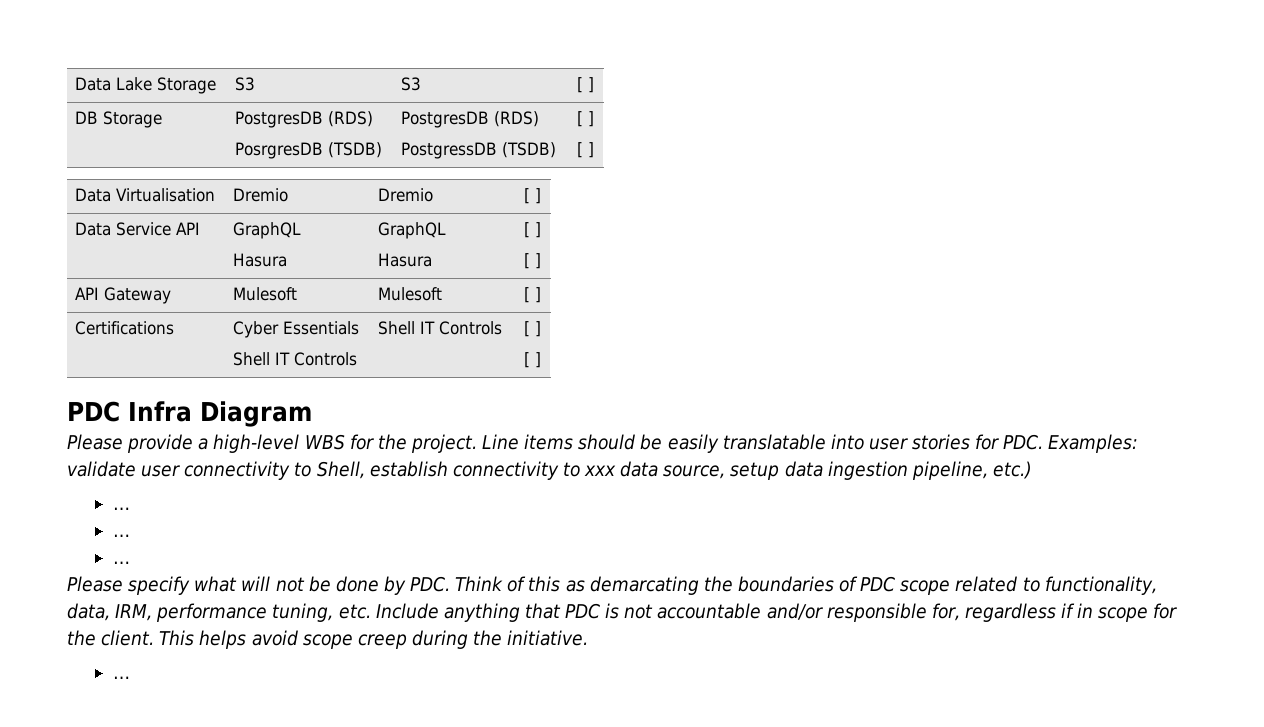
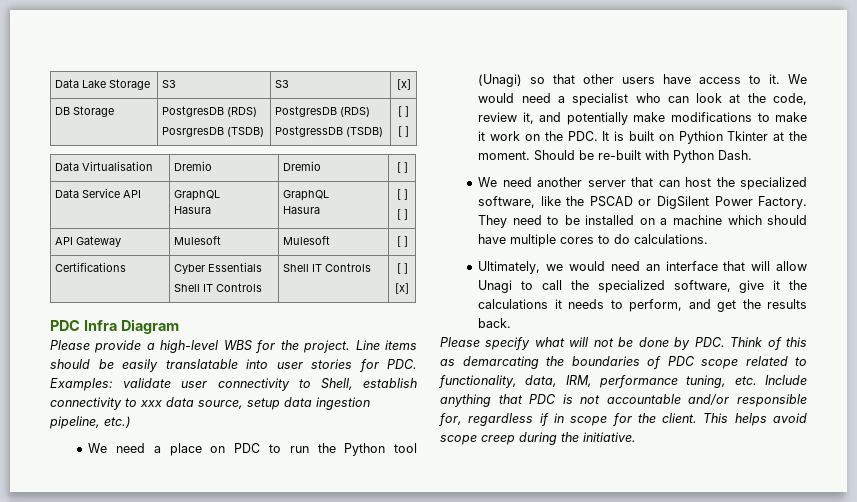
- Data Lake Storage | S3 | S3 | [ ]
+ Data Lake Storage | S3 | S3 | [x]
  Certifications | Cyber Essentials
  Shell IT Controls | Shell IT Controls | [ ]
- [ ]
+ [x]
  Line items should be easily translatable into user stories for PDC. Examples: validate user connectivity to Shell, establish connectivity to xxx data source, setup data ingestion pipeline, etc.)
- …
- …
- …
+ We need a place on PDC to run the Python tool (Unagi) so that other users have access to it. We would need a specialist who can look at the code, review it, and potentially make modifications to make it work on the PDC. It is built on Pythion Tkinter at the moment. Should be re-built with Python Dash.
+ We need another server that can host the specialized software, like the PSCAD or DigSilent Power Factory. They need to be installed on a machine which should have multiple cores to do calculations.
+ Ultimately, we would need an interface that will allow Unagi to call the specialized software, give it the calculations it needs to perform, and get the results back.
  This helps avoid scope creep during the initiative.
- …

